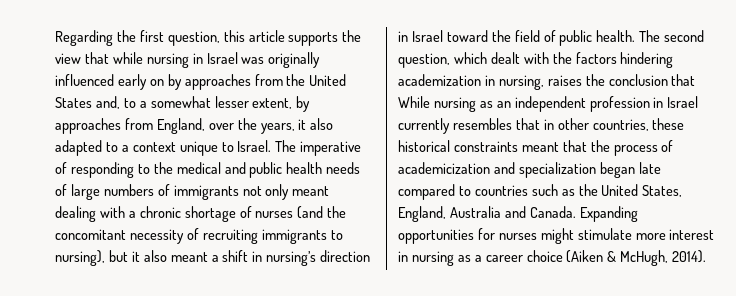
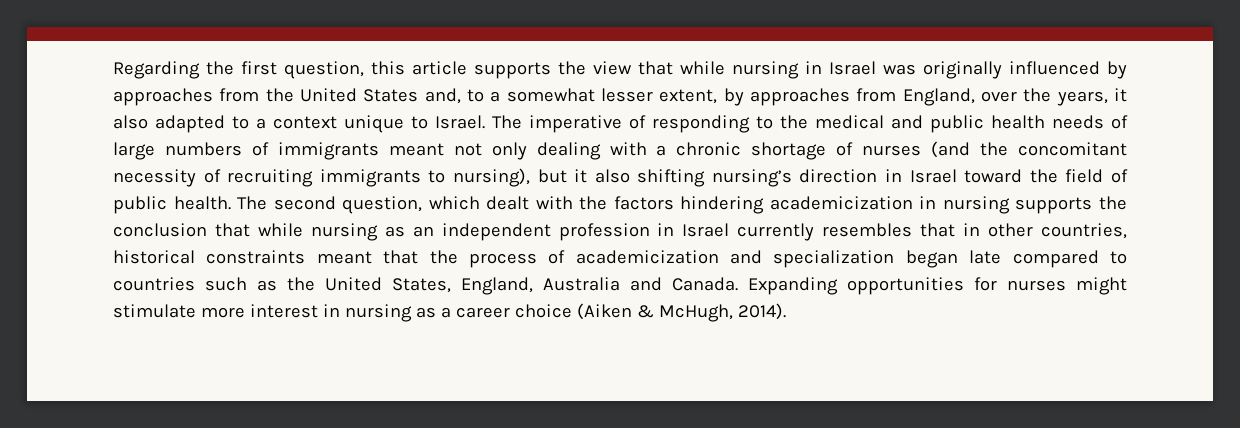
- Regarding the first question, this article supports the view that while nursing in Israel was originally influenced early on by approaches from the United States and, to a somewhat lesser extent, by approaches from England, over the years, it also adapted to a context unique to Israel.
+ Regarding the first question, this article supports the view that while nursing in Israel was originally influenced by approaches from the United States and, to a somewhat lesser extent, by approaches from England, over the years, it also adapted to a context unique to Israel.
- The imperative of responding to the medical and public health needs of large numbers of immigrants not only meant dealing with a chronic shortage of nurses (and the concomitant necessity of recruiting immigrants to nursing), but it also meant a shift in nursing’s direction in Israel toward the field of public health.
+ The imperative of responding to the medical and public health needs of large numbers of immigrants meant not only dealing with a chronic shortage of nurses (and the concomitant necessity of recruiting immigrants to nursing), but it also shifting nursing’s direction in Israel toward the field of public health.
- The second question, which dealt with the factors hindering academization in nursing, raises the conclusion that While nursing as an independent profession in Israel currently resembles that in other countries, these historical constraints meant that the process of academicization and specialization began late compared to countries such as the United States, England, Australia and Canada.
+ The second question, which dealt with the factors hindering academicization in nursing supports the conclusion that while nursing as an independent profession in Israel currently resembles that in other countries, historical constraints meant that the process of academicization and specialization began late compared to countries such as the United States, England, Australia and Canada.

